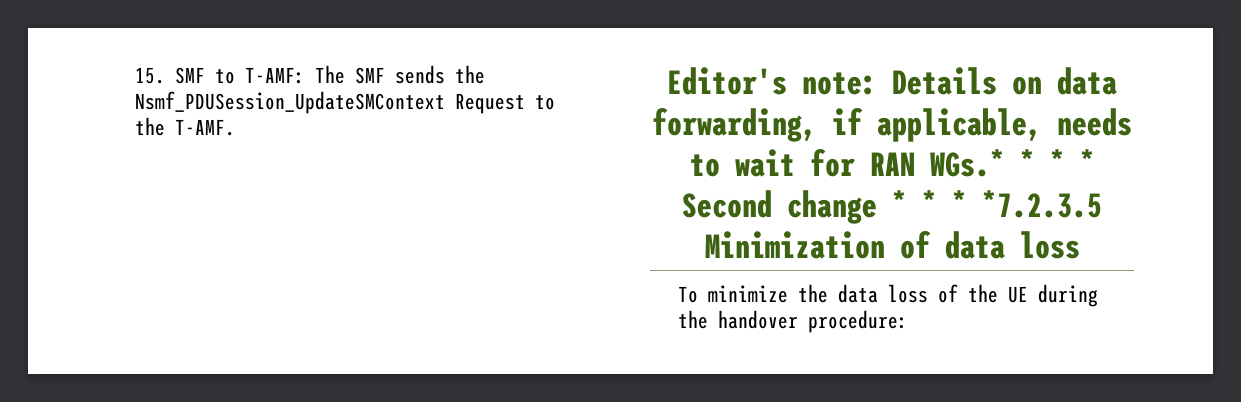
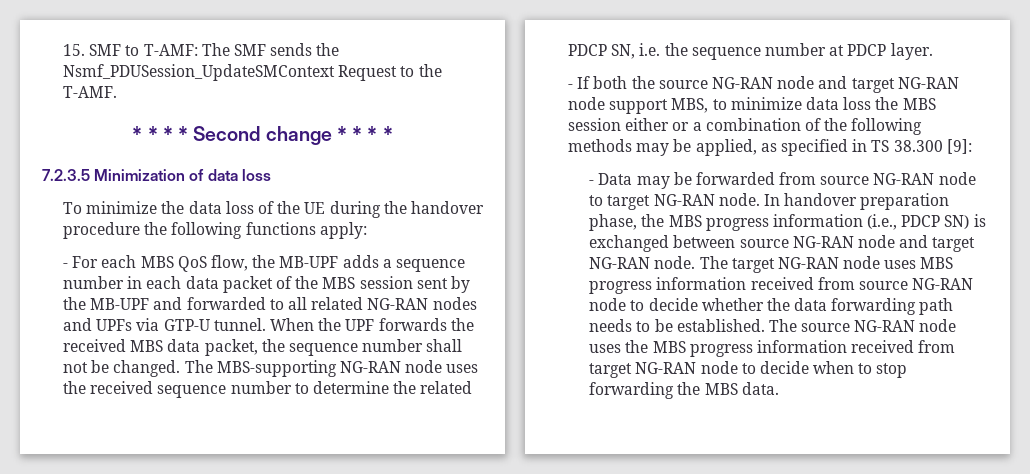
- Editor's note: Details on data forwarding, if applicable, needs to wait for RAN WGs.* * * * Second change * * * *7.2.3.5 Minimization of data loss
+ * * * * Second change * * * *
+ 7.2.3.5 Minimization of data loss
- To minimize the data loss of the UE during the handover procedure:
+ To minimize the data loss of the UE during the handover procedure the following functions apply:
+ - For each MBS QoS flow, the MB-UPF adds a sequence number in each data packet of the MBS session sent by the MB-UPF and forwarded to all related NG-RAN nodes and UPFs via GTP-U tunnel. When the UPF forwards the received MBS data packet, the sequence number shall not be changed. The MBS-supporting NG-RAN node uses the received sequence number to determine the related PDCP SN, i.e. the sequence number at PDCP layer.
+ - If both the source NG-RAN node and target NG-RAN node support MBS, to minimize data loss the MBS session either or a combination of the following methods may be applied, as specified in TS 38.300 [9]:
+ - Data may be forwarded from source NG-RAN node to target NG-RAN node. In handover preparation phase, the MBS progress information (i.e., PDCP SN) is exchanged between source NG-RAN node and target NG-RAN node. The target NG-RAN node uses MBS progress information received from source NG-RAN node to decide whether the data forwarding path needs to be established. The source NG-RAN node uses the MBS progress information received from target NG-RAN node to decide when to stop forwarding the MBS data.

